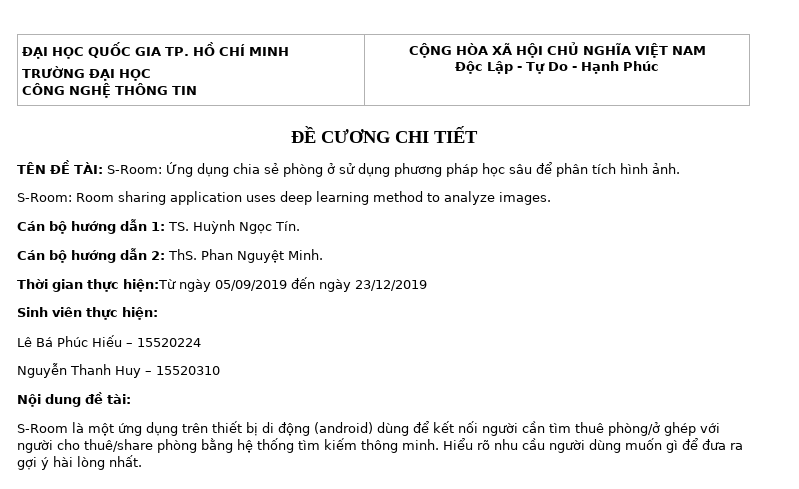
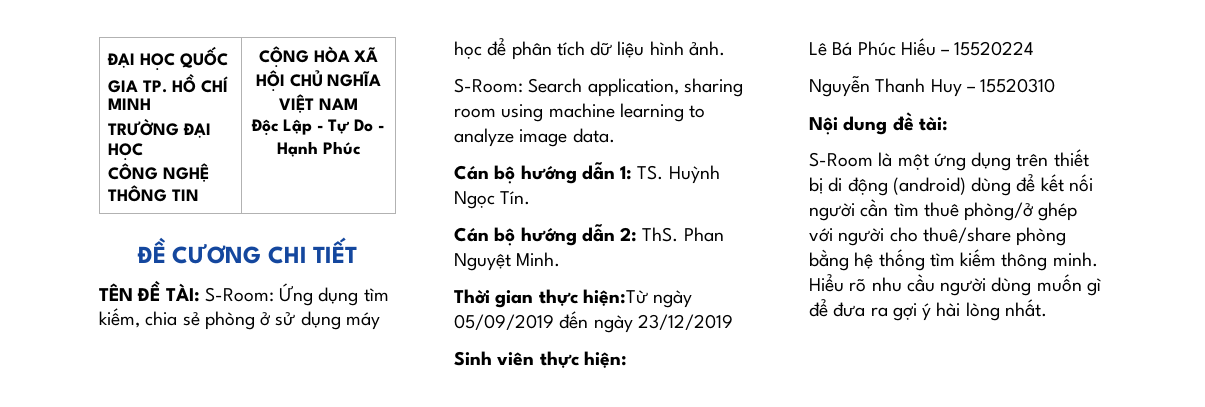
- TÊN ĐỀ TÀI: S-Room: Ứng dụng chia sẻ phòng ở sử dụng phương pháp học sâu để phân tích hình ảnh.
+ TÊN ĐỀ TÀI: S-Room: Ứng dụng tìm kiếm, chia sẻ phòng ở sử dụng máy học để phân tích dữ liệu hình ảnh.
- S-Room: Room sharing application uses deep learning method to analyze images.
+ S-Room: Search application, sharing room using machine learning to analyze image data.

